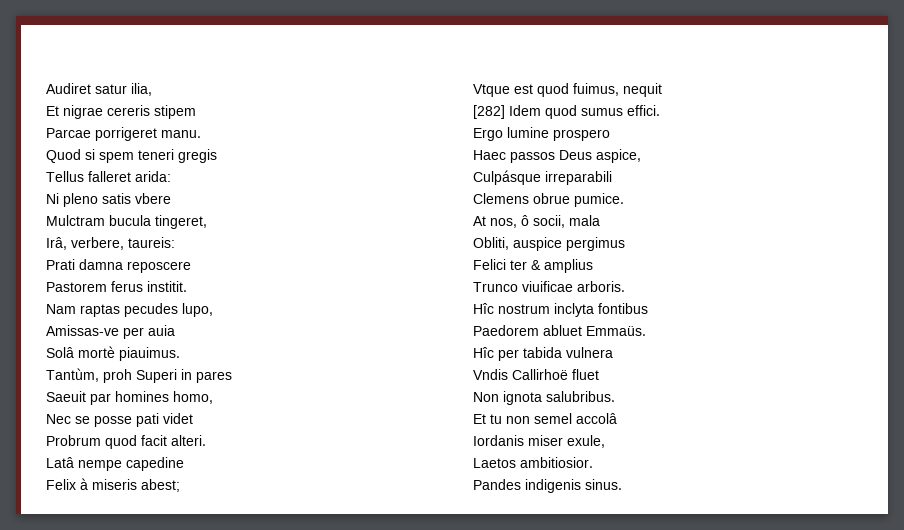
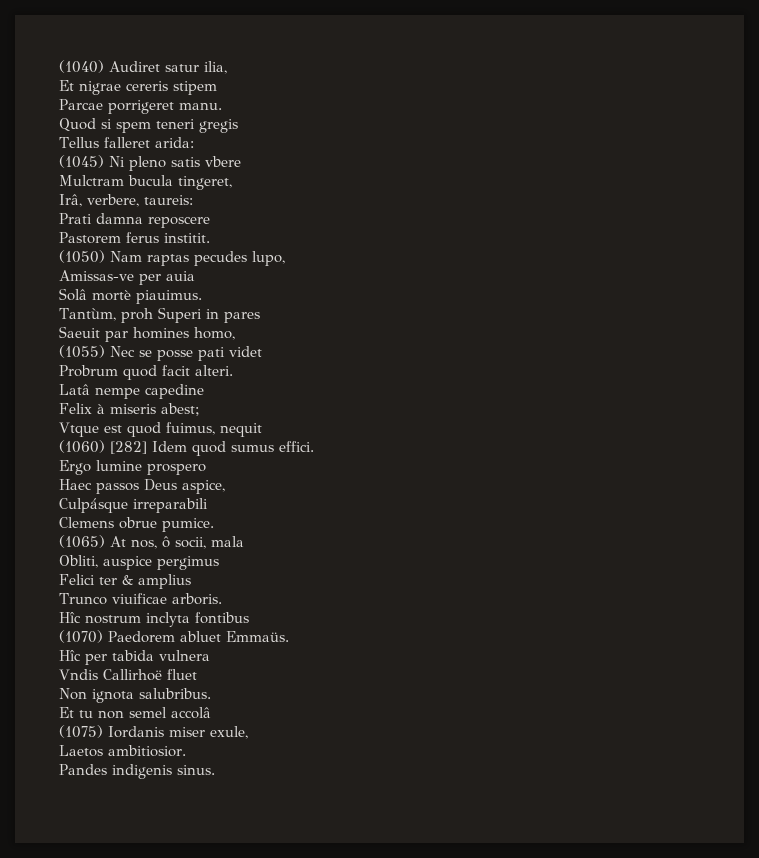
- Audiret satur ilia,
+ (1040) Audiret satur ilia,
- Ni pleno satis vbere
+ (1045) Ni pleno satis vbere
- Nam raptas pecudes lupo,
+ (1050) Nam raptas pecudes lupo,
- Nec se posse pati videt
+ (1055) Nec se posse pati videt
- [282] Idem quod sumus effici.
+ (1060) [282] Idem quod sumus effici.
- At nos, ô socii, mala
+ (1065) At nos, ô socii, mala
- Paedorem abluet Emmaüs.
+ (1070) Paedorem abluet Emmaüs.
- Iordanis miser exule,
+ (1075) Iordanis miser exule,

